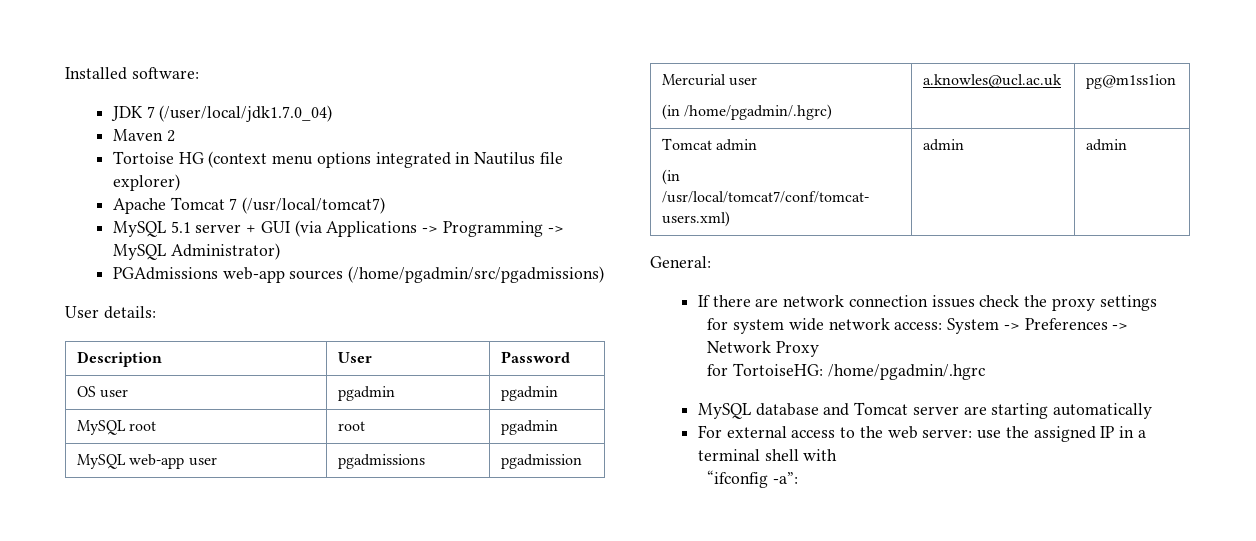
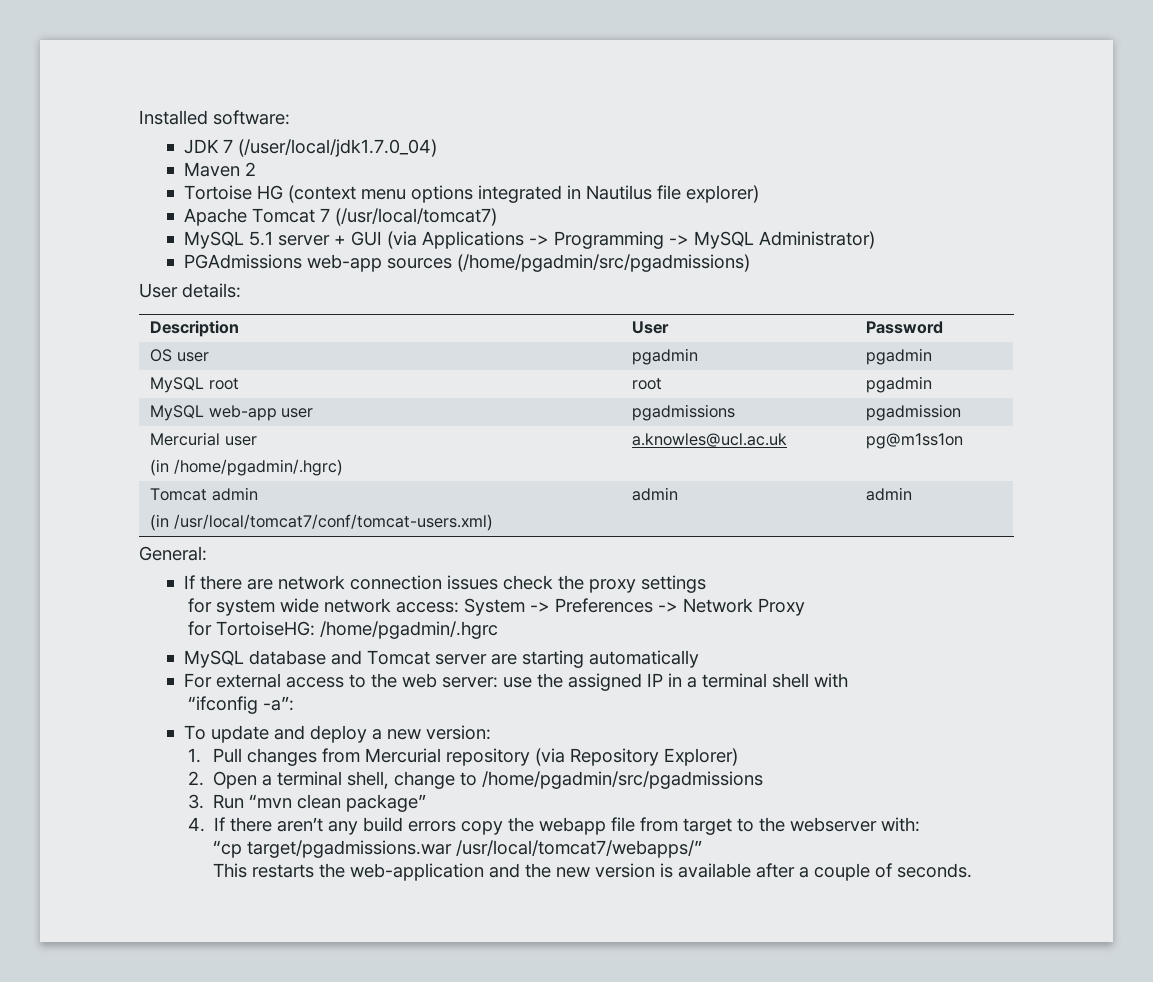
  Mercurial user
- (in /home/pgadmin/.hgrc) | a.knowles@ucl.ac.uk | pg@m1ss1ion
+ (in /home/pgadmin/.hgrc) | a.knowles@ucl.ac.uk | pg@m1ss1on
+ To update and deploy a new version:
+ 1. Pull changes from Mercurial repository (via Repository Explorer)
+ 2. Open a terminal shell, change to /home/pgadmin/src/pgadmissions
+ 3. Run “mvn clean package”
+ 4. If there aren’t any build errors copy the webapp file from target to the webserver with:
+ “cp target/pgadmissions.war /usr/local/tomcat7/webapps/”
+ This restarts the web-application and the new version is available after a couple of seconds.

